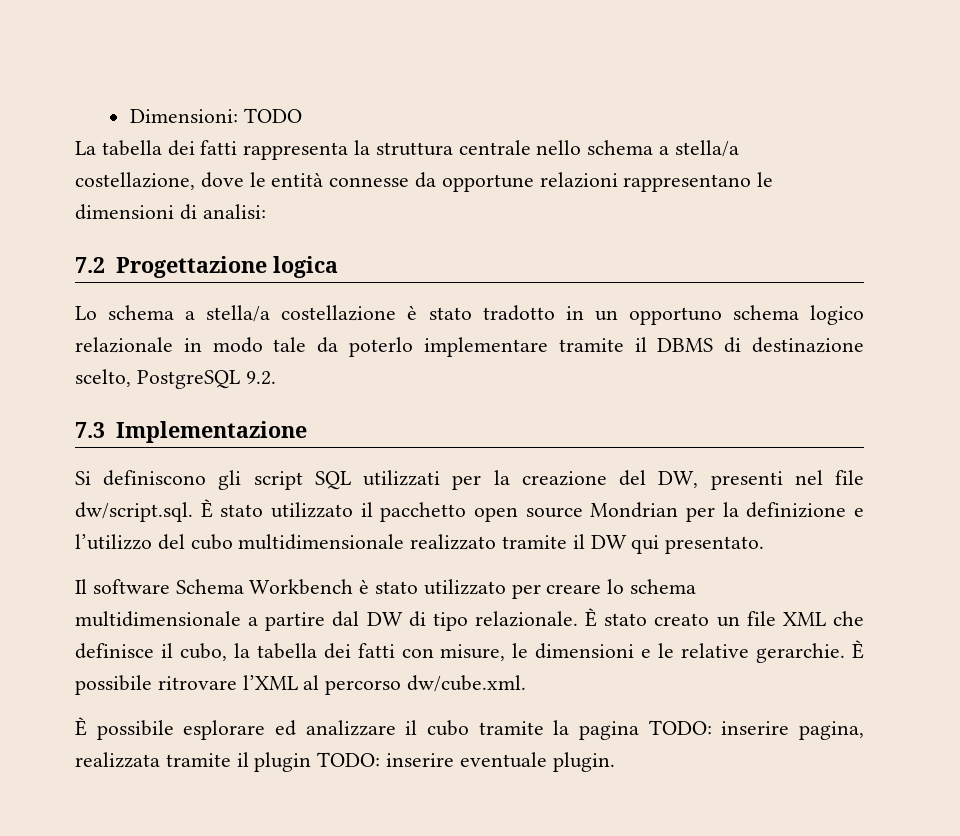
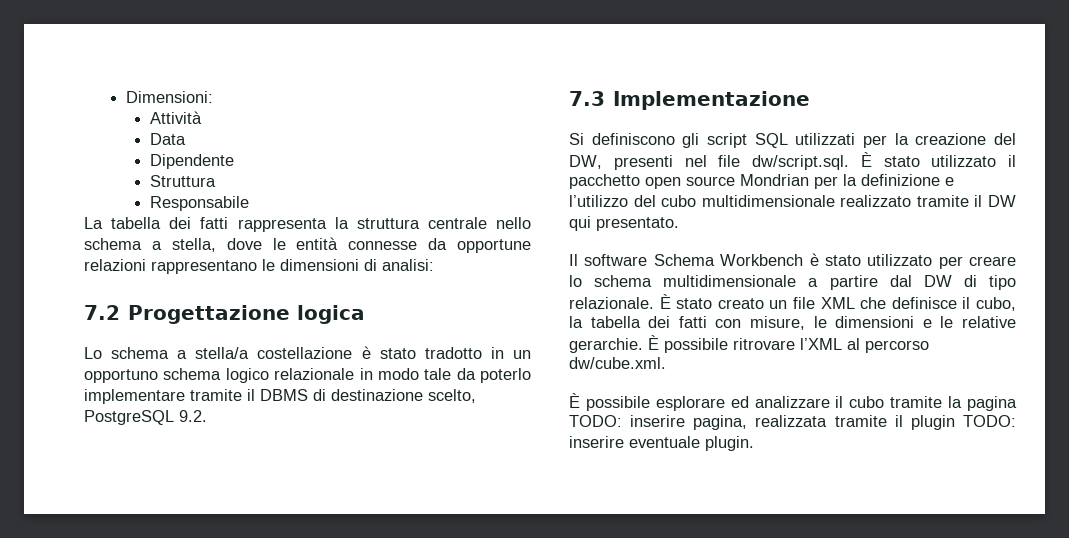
- Dimensioni: TODO
+ Dimensioni:
+ Attività
+ Data
+ Dipendente
+ Struttura
+ Responsabile
- La tabella dei fatti rappresenta la struttura centrale nello schema a stella/a costellazione, dove le entità connesse da opportune relazioni rappresentano le dimensioni di analisi:
+ La tabella dei fatti rappresenta la struttura centrale nello schema a stella, dove le entità connesse da opportune relazioni rappresentano le dimensioni di analisi:

